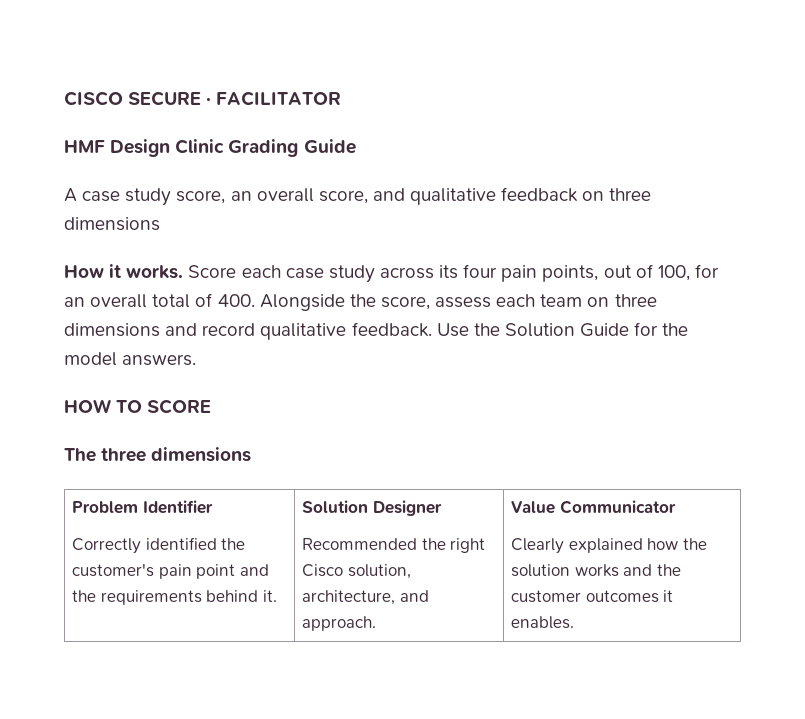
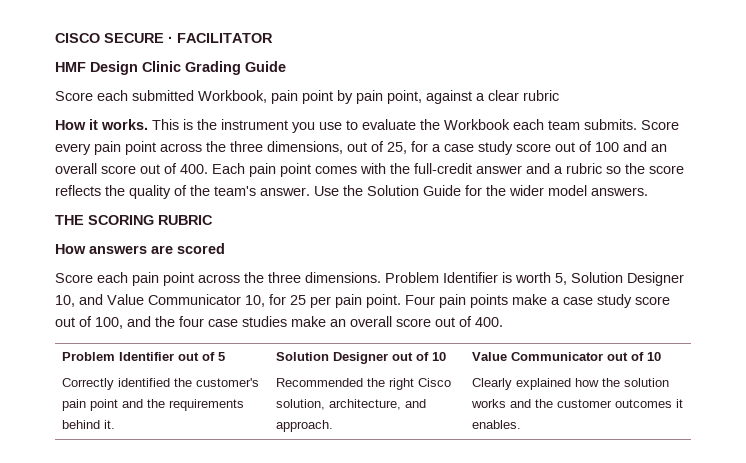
- A case study score, an overall score, and qualitative feedback on three dimensions
- How it works. Score each case study across its four pain points, out of 100, for an overall total of 400. Alongside the score, assess each team on three dimensions and record qualitative feedback.
+ Score each submitted Workbook, pain point by pain point, against a clear rubric
+ How it works. This is the instrument you use to evaluate the Workbook each team submits. Score every pain point across the three dimensions, out of 25, for a case study score out of 100 and an overall score out of 400. Each pain point comes with the full-credit answer and a rubric so the score reflects the quality of the team's answer.
- Use the Solution Guide for the model answers.
+ Use the Solution Guide for the wider model answers.
- HOW TO SCORE
- The three dimensions
- Problem Identifier
- Correctly identified the customer's pain point and the requirements behind it. | Solution Designer
- Recommended the right Cisco solution, architecture, and approach. | Value Communicator
+ THE SCORING RUBRIC
+ How answers are scored
+ Score each pain point across the three dimensions. Problem Identifier is worth 5, Solution Designer 10, and Value Communicator 10, for 25 per pain point. Four pain points make a case study score out of 100, and the four case studies make an overall score out of 400.
+ Problem Identifier out of 5
+ Correctly identified the customer's pain point and the requirements behind it. | Solution Designer out of 10
+ Recommended the right Cisco solution, architecture, and approach. | Value Communicator out of 10

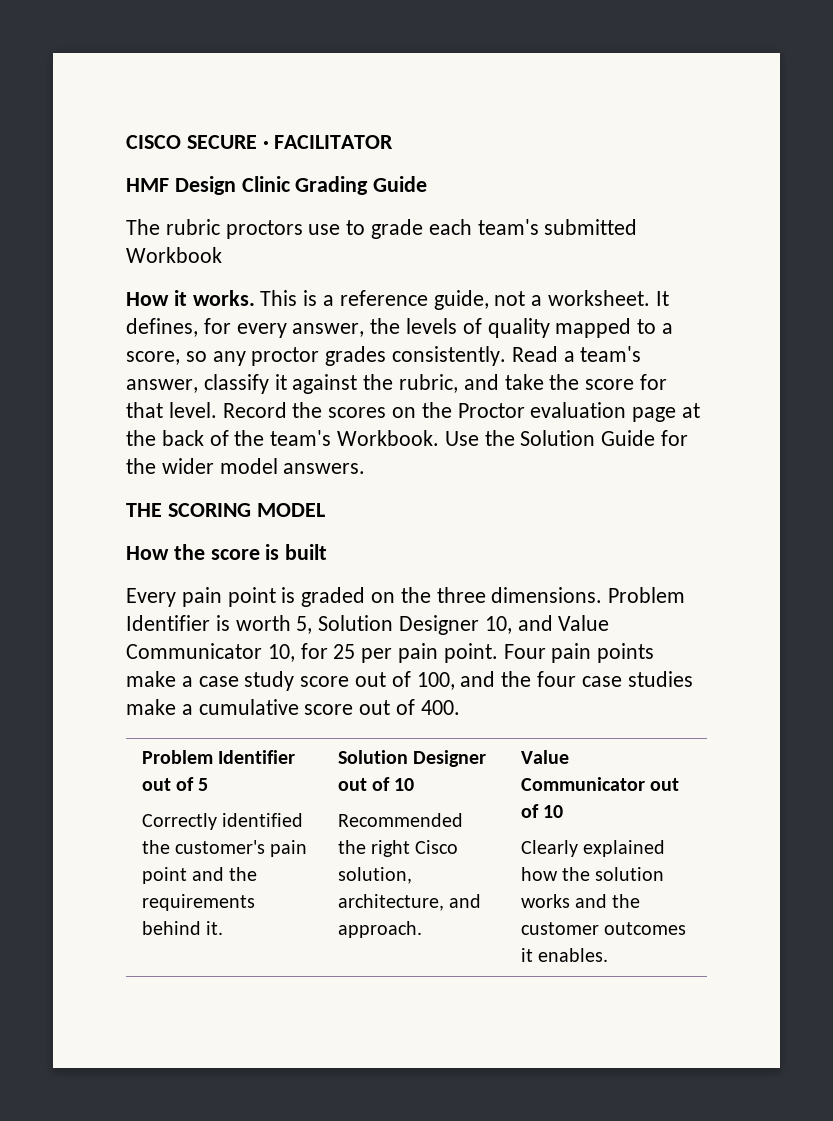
- Score each submitted Workbook, pain point by pain point, against a clear rubric
+ The rubric proctors use to grade each team's submitted Workbook
- This is the instrument you use to evaluate the Workbook each team submits. Score every pain point across the three dimensions, out of 25, for a case study score out of 100 and an overall score out of 400. Each pain point comes with the full-credit answer and a rubric so the score reflects the quality of the team's answer.
+ This is a reference guide, not a worksheet. It defines, for every answer, the levels of quality mapped to a score, so any proctor grades consistently. Read a team's answer, classify it against the rubric, and take the score for that level. Record the scores on the Proctor evaluation page at the back of the team's Workbook.
- THE SCORING RUBRIC
- How answers are scored
- Score each pain point across the three dimensions.
+ THE SCORING MODEL
+ How the score is built
+ Every pain point is graded on the three dimensions.
- Four pain points make a case study score out of 100, and the four case studies make an overall score out of 400.
+ Four pain points make a case study score out of 100, and the four case studies make a cumulative score out of 400.

